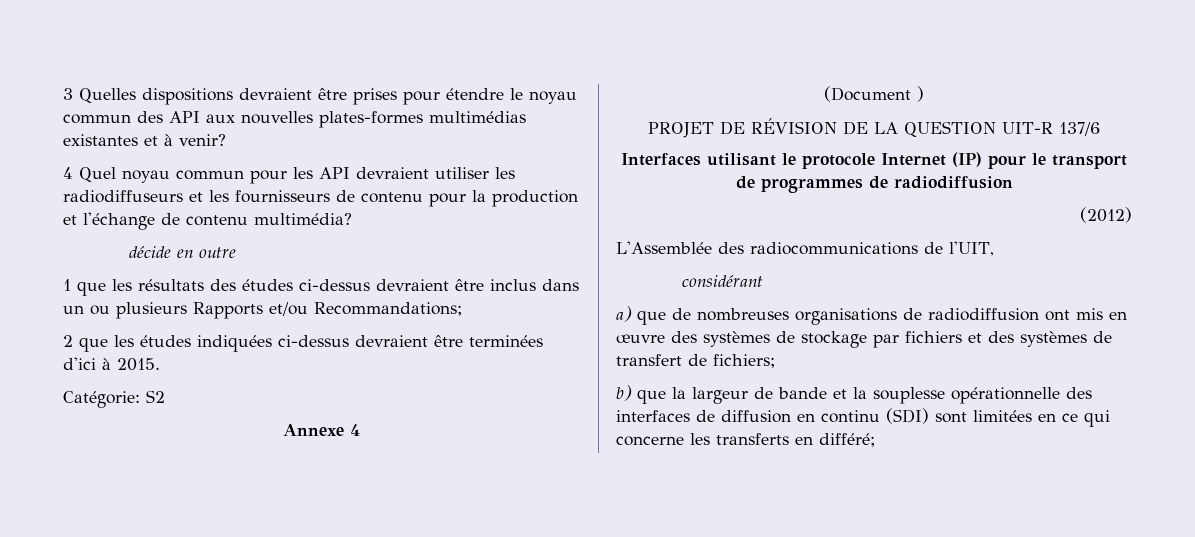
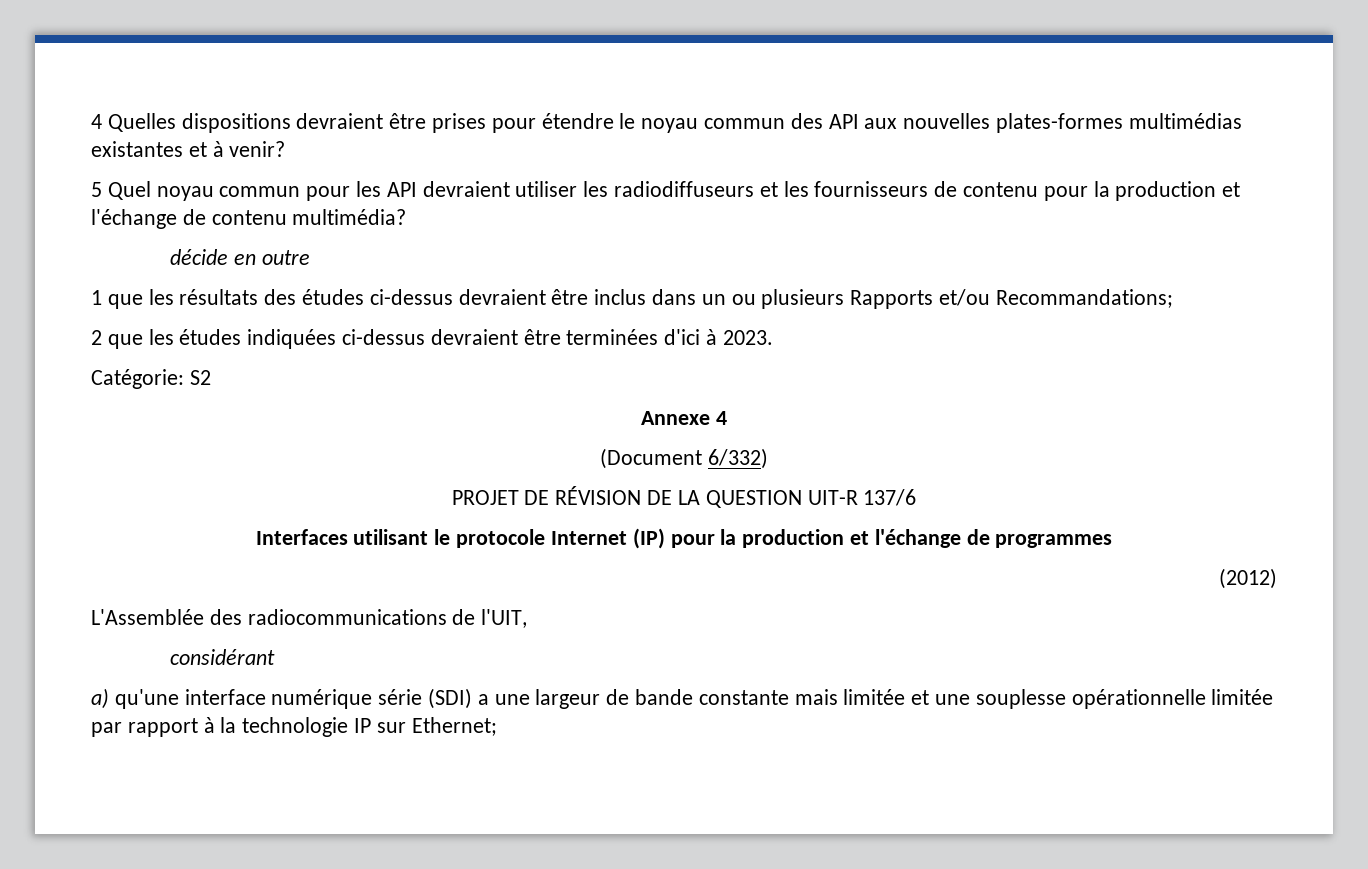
- 3 Quelles dispositions devraient être prises pour étendre le noyau commun des API aux nouvelles plates-formes multimédias existantes et à venir?
+ 4 Quelles dispositions devraient être prises pour étendre le noyau commun des API aux nouvelles plates-formes multimédias existantes et à venir?
- 4 Quel noyau commun pour les API devraient utiliser les radiodiffuseurs et les fournisseurs de contenu pour la production et l'échange de contenu multimédia?
+ 5 Quel noyau commun pour les API devraient utiliser les radiodiffuseurs et les fournisseurs de contenu pour la production et l'échange de contenu multimédia?
- 2 que les études indiquées ci-dessus devraient être terminées d'ici à 2015.
+ 2 que les études indiquées ci-dessus devraient être terminées d'ici à 2023.
- (Document )
+ (Document 6/332)
- Interfaces utilisant le protocole Internet (IP) pour le transport de programmes de radiodiffusion
+ Interfaces utilisant le protocole Internet (IP) pour la production et l'échange de programmes
- a) que de nombreuses organisations de radiodiffusion ont mis en œuvre des systèmes de stockage par fichiers et des systèmes de transfert de fichiers;
- b) que la largeur de bande et la souplesse opérationnelle des interfaces de diffusion en continu (SDI) sont limitées en ce qui concerne les transferts en différé;
+ a) qu'une interface numérique série (SDI) a une largeur de bande constante mais limitée et une souplesse opérationnelle limitée par rapport à la technologie IP sur Ethernet;

